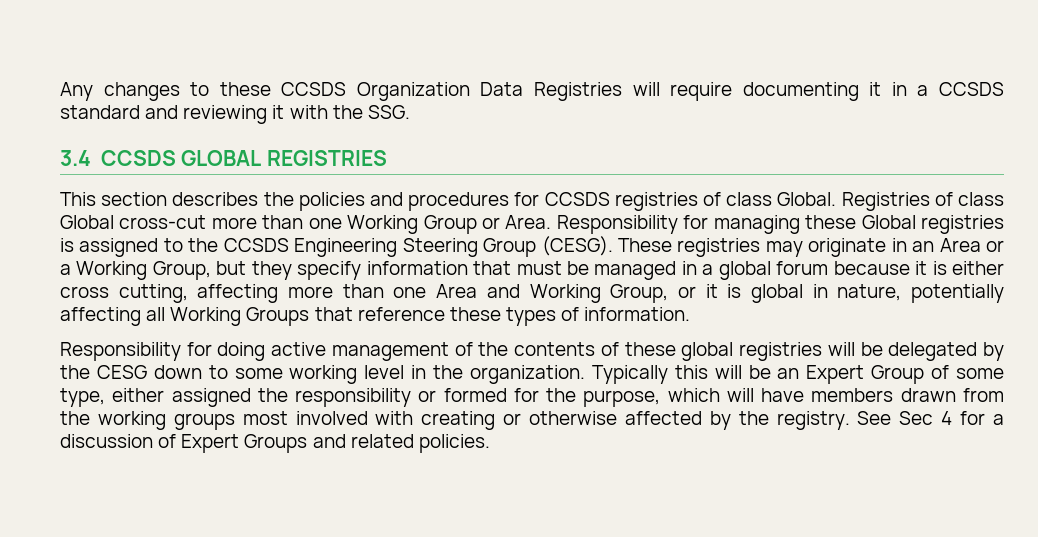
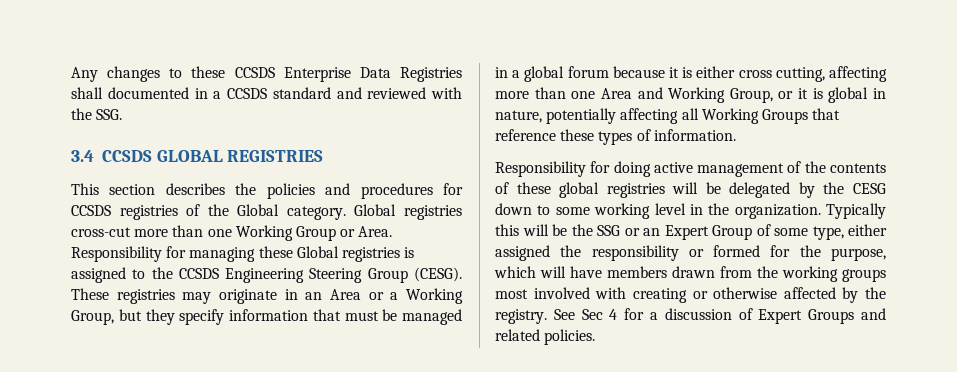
- Any changes to these CCSDS Organization Data Registries will require documenting it in a CCSDS standard and reviewing it with the SSG.
+ Any changes to these CCSDS Enterprise Data Registries shall documented in a CCSDS standard and reviewed with the SSG.
- This section describes the policies and procedures for CCSDS registries of class Global. Registries of class Global cross-cut more than one Working Group or Area.
+ This section describes the policies and procedures for CCSDS registries of the Global category. Global registries cross-cut more than one Working Group or Area.
- Typically this will be an Expert Group of some type, either assigned the responsibility or formed for the purpose, which will have members drawn from the working groups most involved with creating or otherwise affected by the registry.
+ Typically this will be the SSG or an Expert Group of some type, either assigned the responsibility or formed for the purpose, which will have members drawn from the working groups most involved with creating or otherwise affected by the registry.

